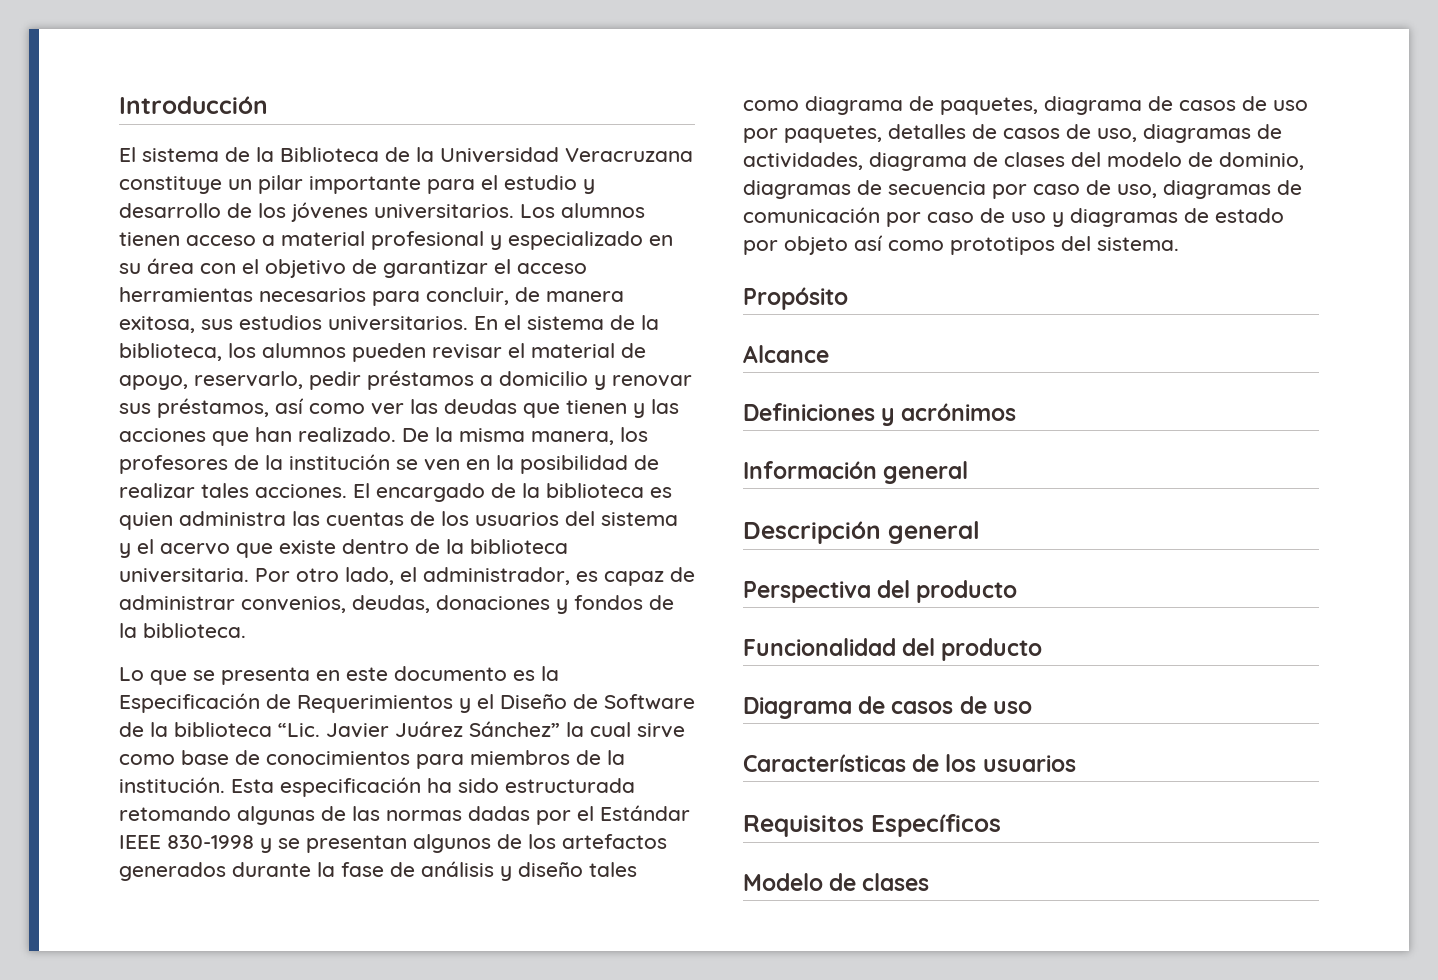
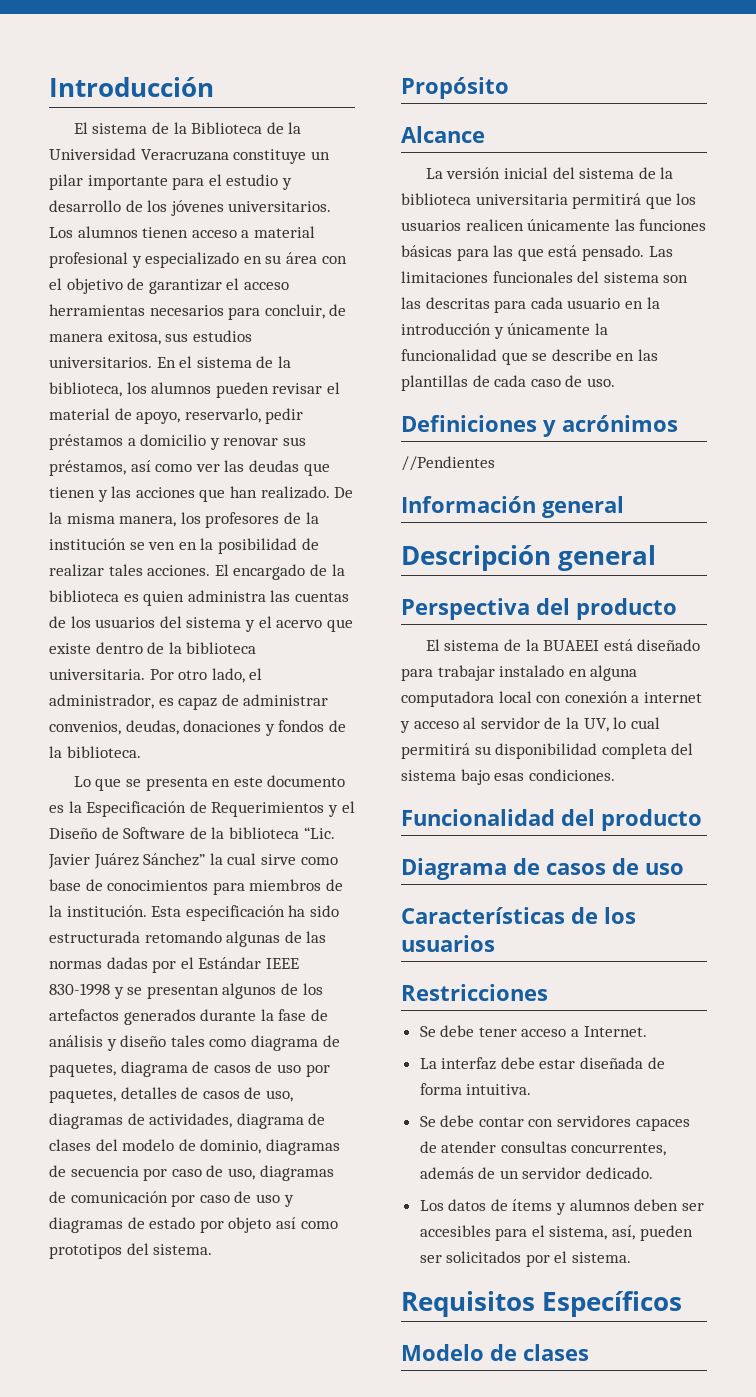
+ La versión inicial del sistema de la biblioteca universitaria permitirá que los usuarios realicen únicamente las funciones básicas para las que está pensado. Las limitaciones funcionales del sistema son las descritas para cada usuario en la introducción y únicamente la funcionalidad que se describe en las plantillas de cada caso de uso.
+ //Pendientes
+ El sistema de la BUAEEI está diseñado para trabajar instalado en alguna computadora local con conexión a internet y acceso al servidor de la UV, lo cual permitirá su disponibilidad completa del sistema bajo esas condiciones.
+ Restricciones
+ Se debe tener acceso a Internet.
+ La interfaz debe estar diseñada de forma intuitiva.
+ Se debe contar con servidores capaces de atender consultas concurrentes, además de un servidor dedicado.
+ Los datos de ítems y alumnos deben ser accesibles para el sistema, así, pueden ser solicitados por el sistema.

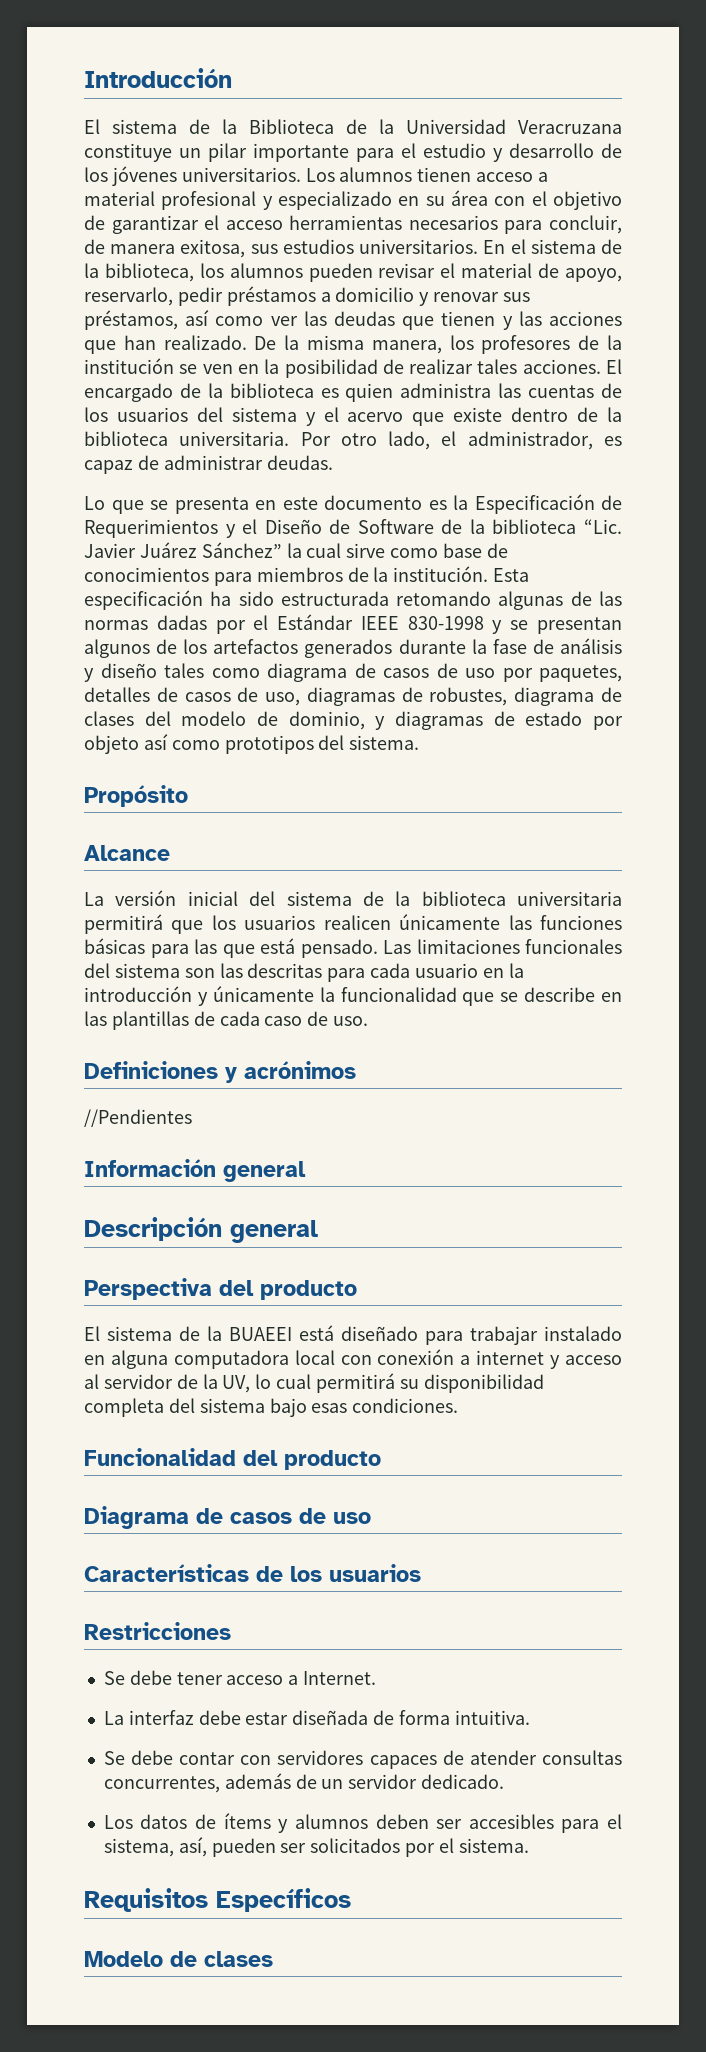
- Por otro lado, el administrador, es capaz de administrar convenios, deudas, donaciones y fondos de la biblioteca.
+ Por otro lado, el administrador, es capaz de administrar deudas.
- Esta especificación ha sido estructurada retomando algunas de las normas dadas por el Estándar IEEE 830-1998 y se presentan algunos de los artefactos generados durante la fase de análisis y diseño tales como diagrama de paquetes, diagrama de casos de uso por paquetes, detalles de casos de uso, diagramas de actividades, diagrama de clases del modelo de dominio, diagramas de secuencia por caso de uso, diagramas de comunicación por caso de uso y diagramas de estado por objeto así como prototipos del sistema.
+ Esta especificación ha sido estructurada retomando algunas de las normas dadas por el Estándar IEEE 830-1998 y se presentan algunos de los artefactos generados durante la fase de análisis y diseño tales como diagrama de casos de uso por paquetes, detalles de casos de uso, diagramas de robustes, diagrama de clases del modelo de dominio, y diagramas de estado por objeto así como prototipos del sistema.

